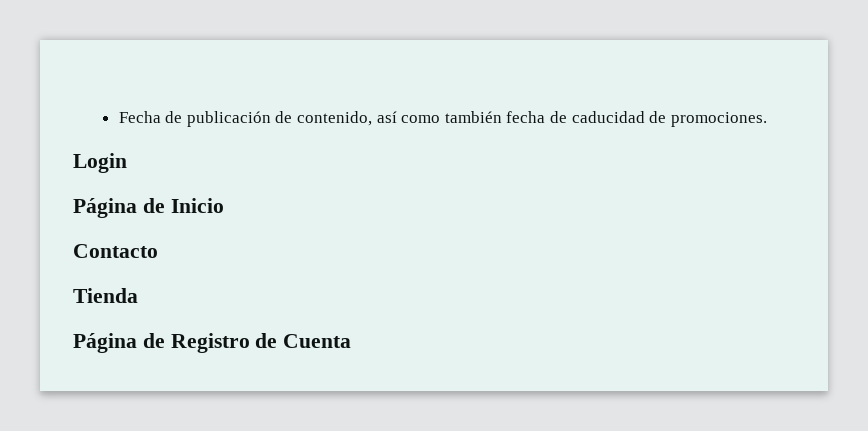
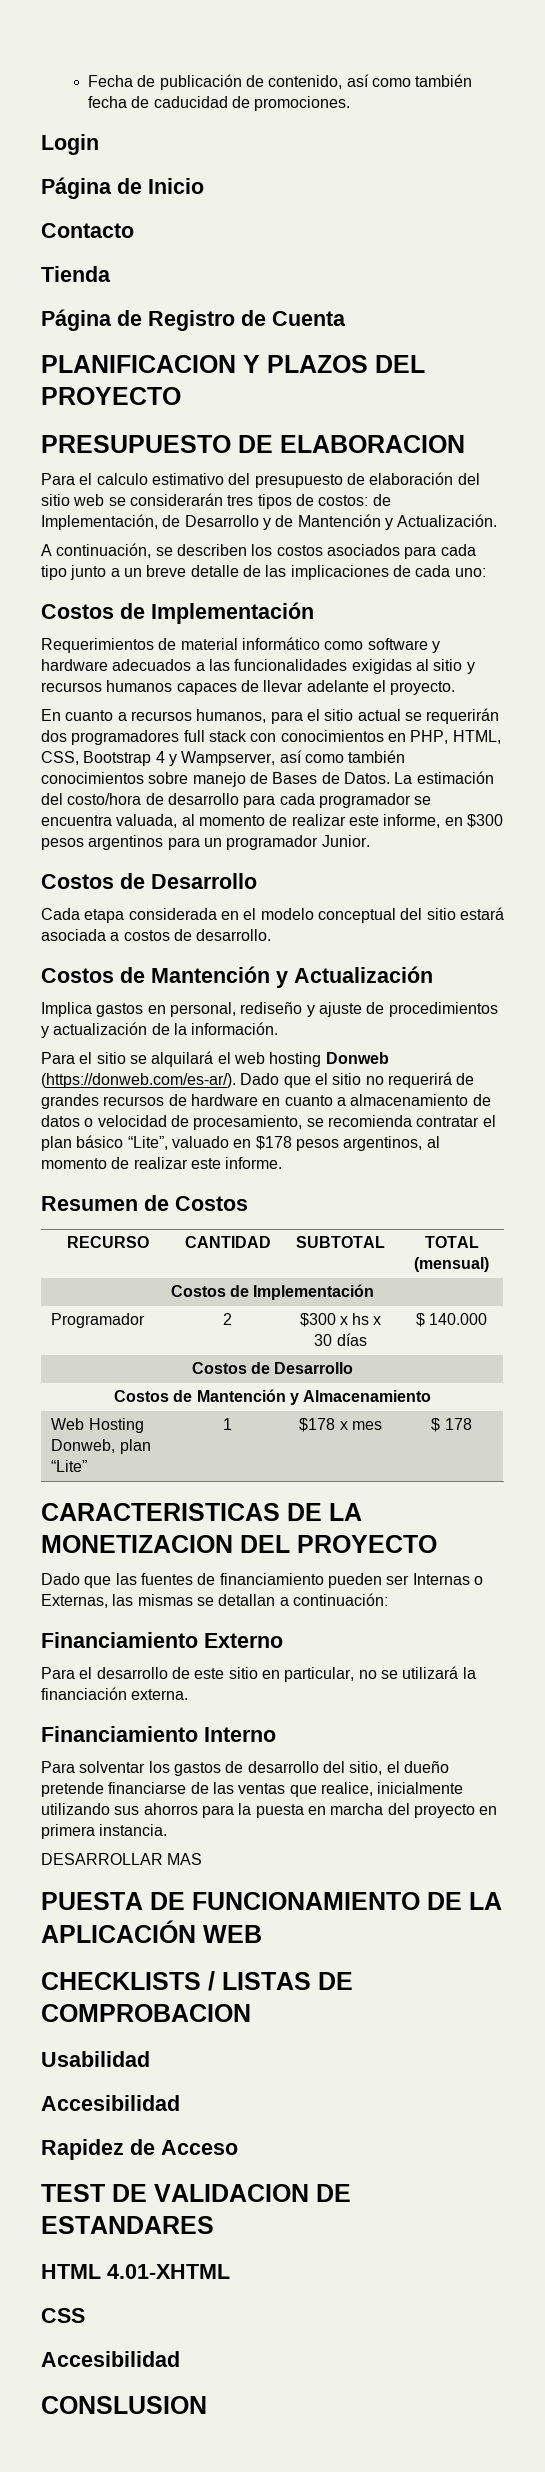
+ PLANIFICACION Y PLAZOS DEL PROYECTO
+ PRESUPUESTO DE ELABORACION
+ Para el calculo estimativo del presupuesto de elaboración del sitio web se considerarán tres tipos de costos: de Implementación, de Desarrollo y de Mantención y Actualización.
+ A continuación, se describen los costos asociados para cada tipo junto a un breve detalle de las implicaciones de cada uno:
+ Costos de Implementación
+ Requerimientos de material informático como software y hardware adecuados a las funcionalidades exigidas al sitio y recursos humanos capaces de llevar adelante el proyecto.
+ En cuanto a recursos humanos, para el sitio actual se requerirán dos programadores full stack con conocimientos en PHP, HTML, CSS, Bootstrap 4 y Wampserver, así como también conocimientos sobre manejo de Bases de Datos. La estimación del costo/hora de desarrollo para cada programador se encuentra valuada, al momento de realizar este informe, en $300 pesos argentinos para un programador Junior.
+ Costos de Desarrollo
+ Cada etapa considerada en el modelo conceptual del sitio estará asociada a costos de desarrollo.
+ Costos de Mantención y Actualización
+ Implica gastos en personal, rediseño y ajuste de procedimientos y actualización de la información.
+ Para el sitio se alquilará el web hosting Donweb (https://donweb.com/es-ar/). Dado que el sitio no requerirá de grandes recursos de hardware en cuanto a almacenamiento de datos o velocidad de procesamiento, se recomienda contratar el plan básico “Lite”, valuado en $178 pesos argentinos, al momento de realizar este informe.
+ Resumen de Costos
+ RECURSO | CANTIDAD | SUBTOTAL | TOTAL (mensual)
+ Costos de Implementación
+ Programador | 2 | $300 x hs x 30 días | $ 140.000
+ Costos de Desarrollo
+ Costos de Mantención y Almacenamiento
+ Web Hosting Donweb, plan “Lite” | 1 | $178 x mes | $ 178
+ CARACTERISTICAS DE LA MONETIZACION DEL PROYECTO
+ Dado que las fuentes de financiamiento pueden ser Internas o Externas, las mismas se detallan a continuación:
+ Financiamiento Externo
+ Para el desarrollo de este sitio en particular, no se utilizará la financiación externa.
+ Financiamiento Interno
+ Para solventar los gastos de desarrollo del sitio, el dueño pretende financiarse de las ventas que realice, inicialmente utilizando sus ahorros para la puesta en marcha del proyecto en primera instancia.
+ DESARROLLAR MAS
+ PUESTA DE FUNCIONAMIENTO DE LA APLICACIÓN WEB
+ CHECKLISTS / LISTAS DE COMPROBACION
+ Usabilidad
+ Accesibilidad
+ Rapidez de Acceso
+ TEST DE VALIDACION DE ESTANDARES
+ HTML 4.01-XHTML
+ CSS
+ Accesibilidad
+ CONSLUSION

